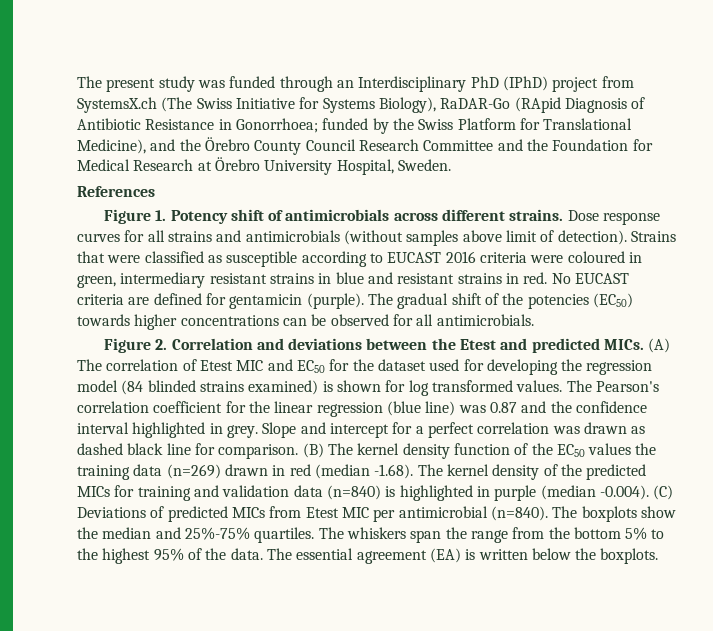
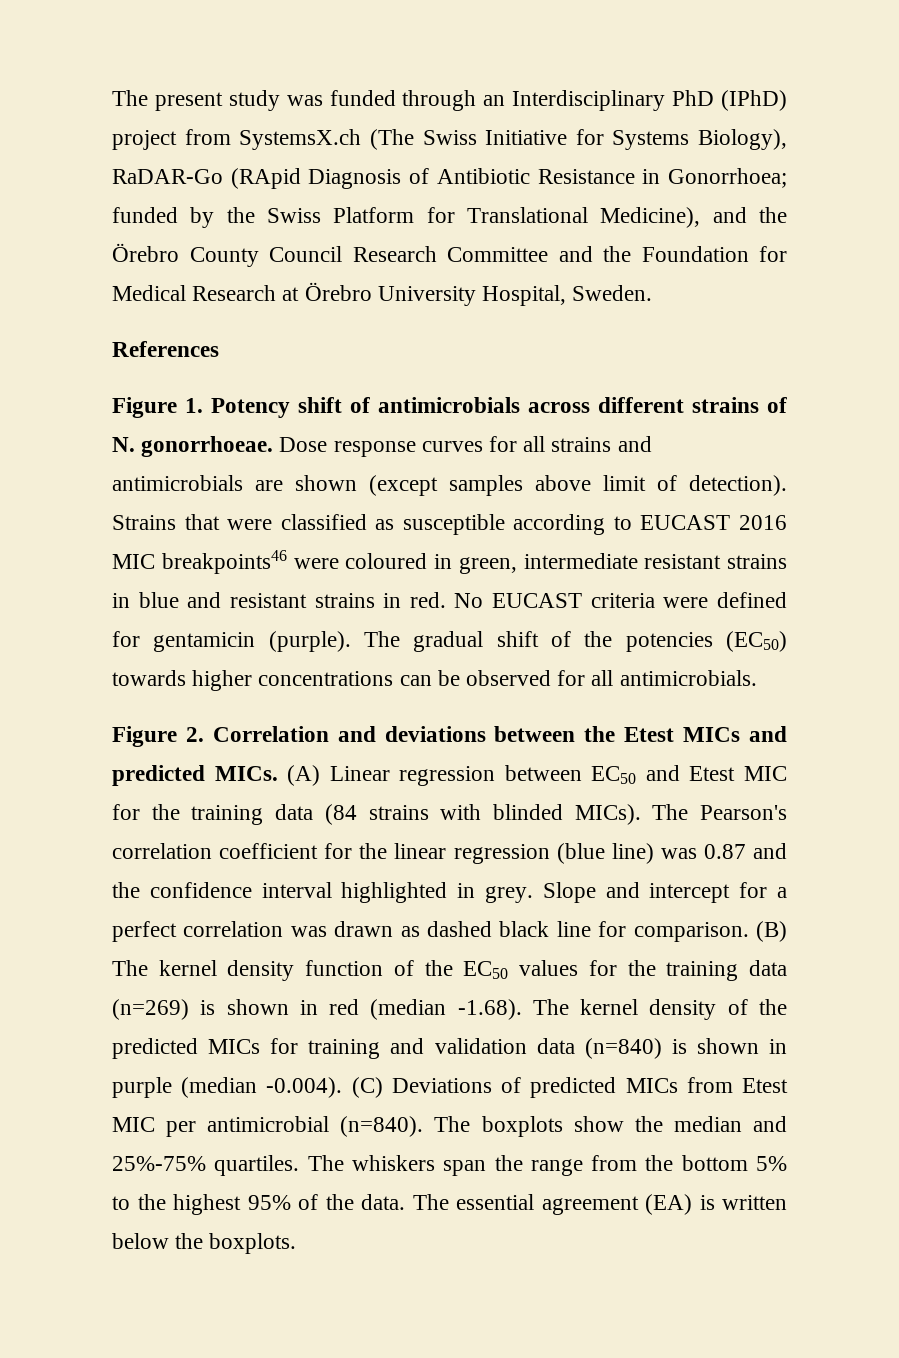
- Figure 1. Potency shift of antimicrobials across different strains.
+ Figure 1. Potency shift of antimicrobials across different strains of N. gonorrhoeae.
- Dose response curves for all strains and antimicrobials (without samples above limit of detection).
+ Dose response curves for all strains and antimicrobials are shown (except samples above limit of detection).
- Strains that were classified as susceptible according to EUCAST 2016 criteria were coloured in green, intermediary resistant strains in blue and resistant strains in red.
+ Strains that were classified as susceptible according to EUCAST 2016 MIC breakpoints46 were coloured in green, intermediate resistant strains in blue and resistant strains in red.
- No EUCAST criteria are defined for gentamicin (purple).
+ No EUCAST criteria were defined for gentamicin (purple).
- Figure 2. Correlation and deviations between the Etest and predicted MICs.
+ Figure 2. Correlation and deviations between the Etest MICs and predicted MICs.
- (A) The correlation of Etest MIC and EC50 for the dataset used for developing the regression model (84 blinded strains examined) is shown for log transformed values.
+ (A) Linear regression between EC50 and Etest MIC for the training data (84 strains with blinded MICs).
- (B) The kernel density function of the EC50 values the training data (n=269) drawn in red (median -1.68). The kernel density of the predicted MICs for training and validation data (n=840) is highlighted in purple (median -0.004). (C) Deviations of predicted MICs from Etest MIC per antimicrobial (n=840).
+ (B) The kernel density function of the EC50 values for the training data (n=269) is shown in red (median -1.68). The kernel density of the predicted MICs for training and validation data (n=840) is shown in purple (median -0.004). (C) Deviations of predicted MICs from Etest MIC per antimicrobial (n=840).

